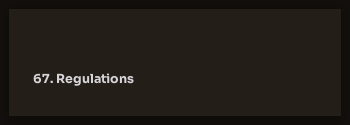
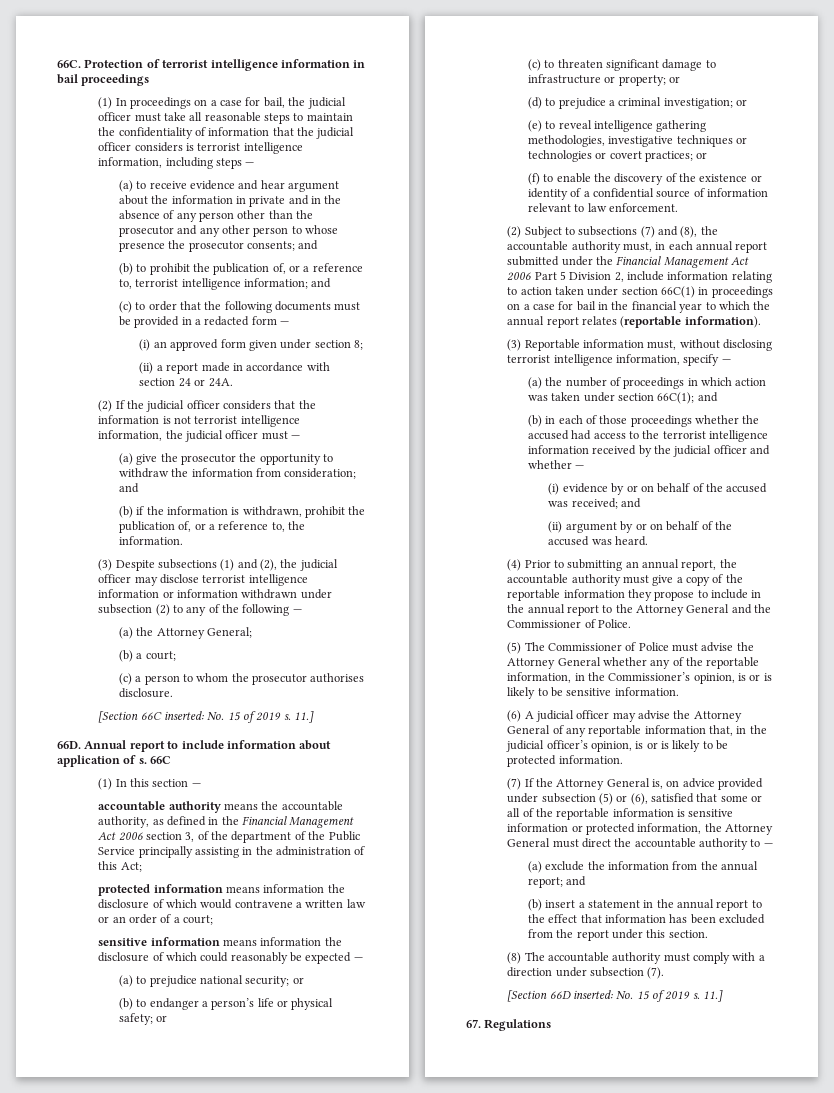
+ 66C. Protection of terrorist intelligence information in bail proceedings
+ (1) In proceedings on a case for bail, the judicial officer must take all reasonable steps to maintain the confidentiality of information that the judicial officer considers is terrorist intelligence information, including steps —
+ (a) to receive evidence and hear argument about the information in private and in the absence of any person other than the prosecutor and any other person to whose presence the prosecutor consents; and
+ (b) to prohibit the publication of, or a reference to, terrorist intelligence information; and
+ (c) to order that the following documents must be provided in a redacted form —
+ (i) an approved form given under section 8;
+ (ii) a report made in accordance with section 24 or 24A.
+ (2) If the judicial officer considers that the information is not terrorist intelligence information, the judicial officer must —
+ (a) give the prosecutor the opportunity to withdraw the information from consideration; and
+ (b) if the information is withdrawn, prohibit the publication of, or a reference to, the information.
+ (3) Despite subsections (1) and (2), the judicial officer may disclose terrorist intelligence information or information withdrawn under subsection (2) to any of the following —
+ (a) the Attorney General;
+ (b) a court;
+ (c) a person to whom the prosecutor authorises disclosure.
+ [Section 66C inserted: No. 15 of 2019 s. 11.]
+ 66D. Annual report to include information about application of s. 66C
+ (1) In this section —
+ accountable authority means the accountable authority, as defined in the Financial Management Act 2006 section 3, of the department of the Public Service principally assisting in the administration of this Act;
+ protected information means information the disclosure of which would contravene a written law or an order of a court;
+ sensitive information means information the disclosure of which could reasonably be expected —
+ (a) to prejudice national security; or
+ (b) to endanger a person’s life or physical safety; or
+ (c) to threaten significant damage to infrastructure or property; or
+ (d) to prejudice a criminal investigation; or
+ (e) to reveal intelligence gathering methodologies, investigative techniques or technologies or covert practices; or
+ (f) to enable the discovery of the existence or identity of a confidential source of information relevant to law enforcement.
+ (2) Subject to subsections (7) and (8), the accountable authority must, in each annual report submitted under the Financial Management Act 2006 Part 5 Division 2, include information relating to action taken under section 66C(1) in proceedings on a case for bail in the financial year to which the annual report relates (reportable information).
+ (3) Reportable information must, without disclosing terrorist intelligence information, specify —
+ (a) the number of proceedings in which action was taken under section 66C(1); and
+ (b) in each of those proceedings whether the accused had access to the terrorist intelligence information received by the judicial officer and whether —
+ (i) evidence by or on behalf of the accused was received; and
+ (ii) argument by or on behalf of the accused was heard.
+ (4) Prior to submitting an annual report, the accountable authority must give a copy of the reportable information they propose to include in the annual report to the Attorney General and the Commissioner of Police.
+ (5) The Commissioner of Police must advise the Attorney General whether any of the reportable information, in the Commissioner’s opinion, is or is likely to be sensitive information.
+ (6) A judicial officer may advise the Attorney General of any reportable information that, in the judicial officer’s opinion, is or is likely to be protected information.
+ (7) If the Attorney General is, on advice provided under subsection (5) or (6), satisfied that some or all of the reportable information is sensitive information or protected information, the Attorney General must direct the accountable authority to —
+ (a) exclude the information from the annual report; and
+ (b) insert a statement in the annual report to the effect that information has been excluded from the report under this section.
+ (8) The accountable authority must comply with a direction under subsection (7).
+ [Section 66D inserted: No. 15 of 2019 s. 11.]

